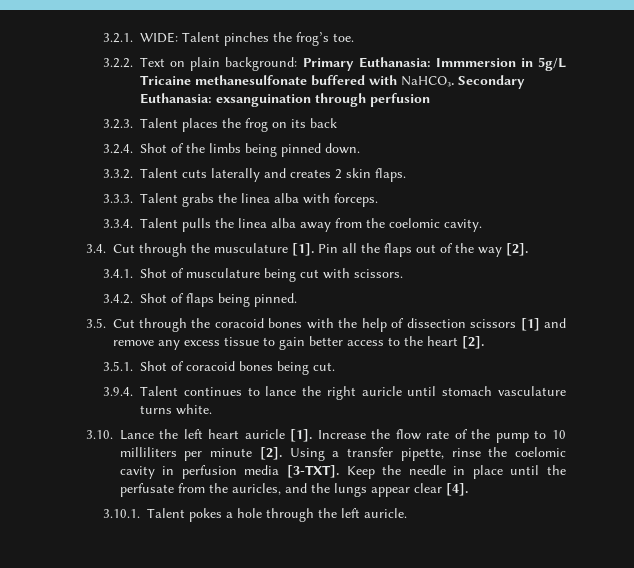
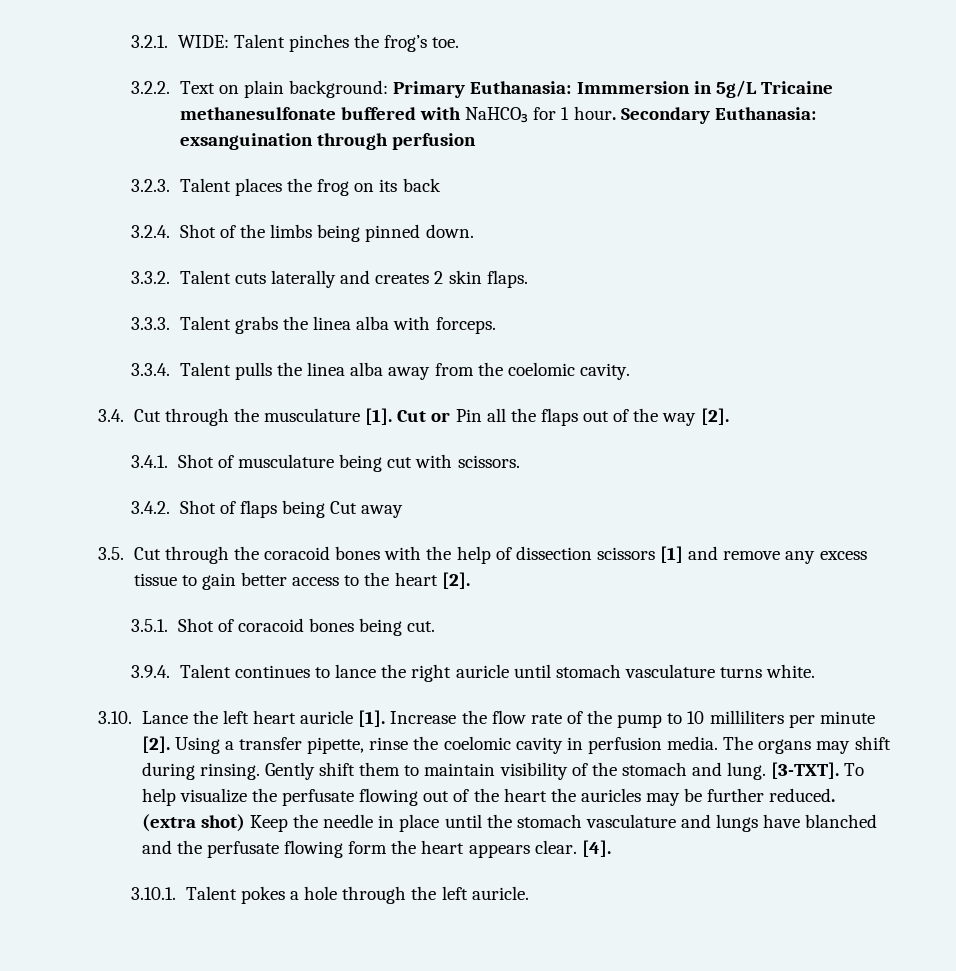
- 3.2.2. Text on plain background: Primary Euthanasia: Immmersion in 5g/L Tricaine methanesulfonate buffered with NaHCO₃.
+ 3.2.2. Text on plain background: Primary Euthanasia: Immmersion in 5g/L Tricaine methanesulfonate buffered with NaHCO₃ for 1 hour.
- Pin all the flaps out of the way [2].
+ Cut or Pin all the flaps out of the way [2].
- 3.4.2. Shot of flaps being pinned.
+ 3.4.2. Shot of flaps being Cut away
- Using a transfer pipette, rinse the coelomic cavity in perfusion media [3-TXT]. Keep the needle in place until the perfusate from the auricles, and the lungs appear clear [4].
+ Using a transfer pipette, rinse the coelomic cavity in perfusion media. The organs may shift during rinsing. Gently shift them to maintain visibility of the stomach and lung. [3-TXT]. To help visualize the perfusate flowing out of the heart the auricles may be further reduced. (extra shot) Keep the needle in place until the stomach vasculature and lungs have blanched and the perfusate flowing form the heart appears clear. [4].

